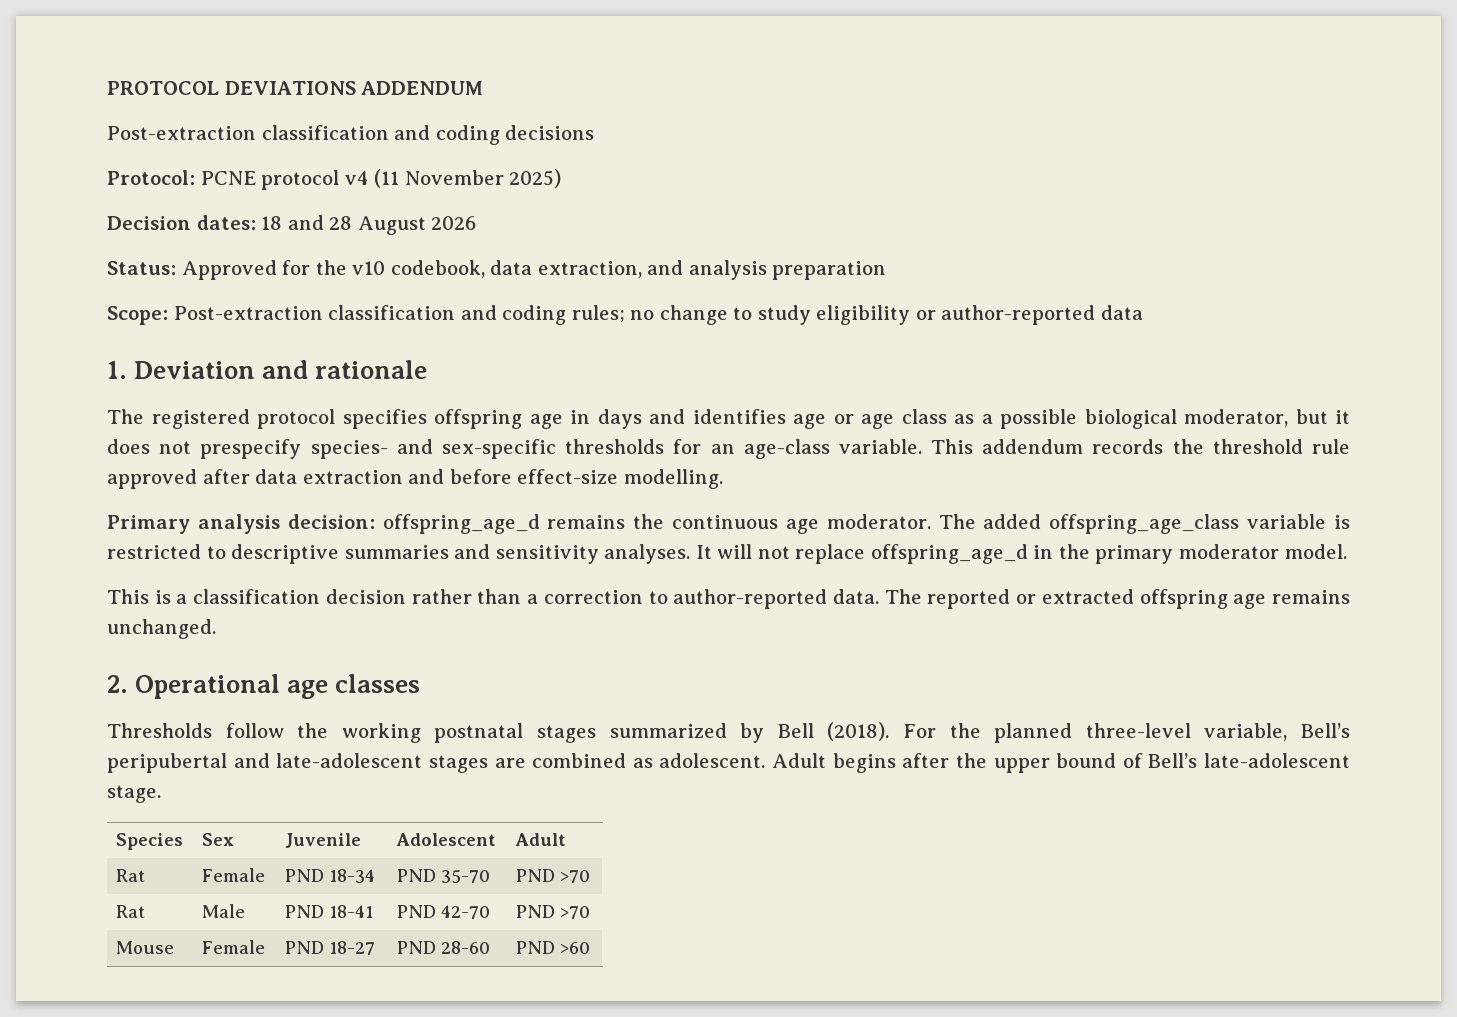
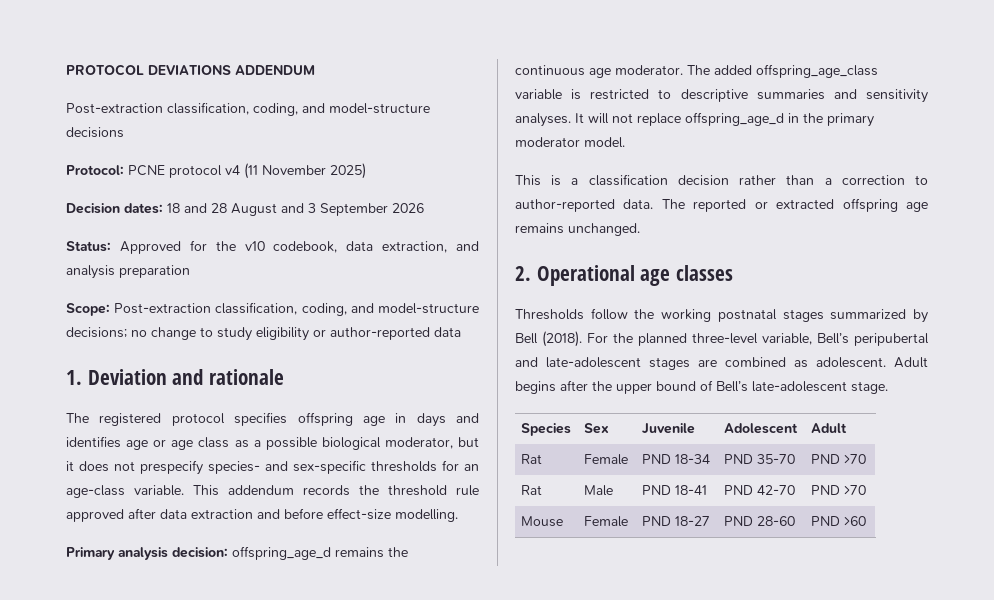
- Post-extraction classification and coding decisions
+ Post-extraction classification, coding, and model-structure decisions
- Decision dates: 18 and 28 August 2026
+ Decision dates: 18 and 28 August and 3 September 2026
- Scope: Post-extraction classification and coding rules; no change to study eligibility or author-reported data
+ Scope: Post-extraction classification, coding, and model-structure decisions; no change to study eligibility or author-reported data

